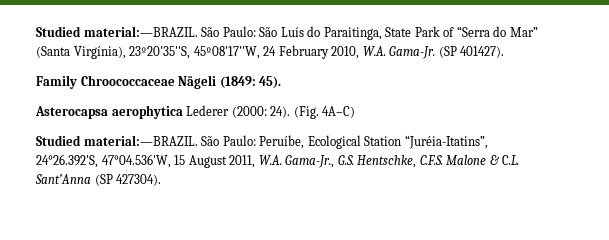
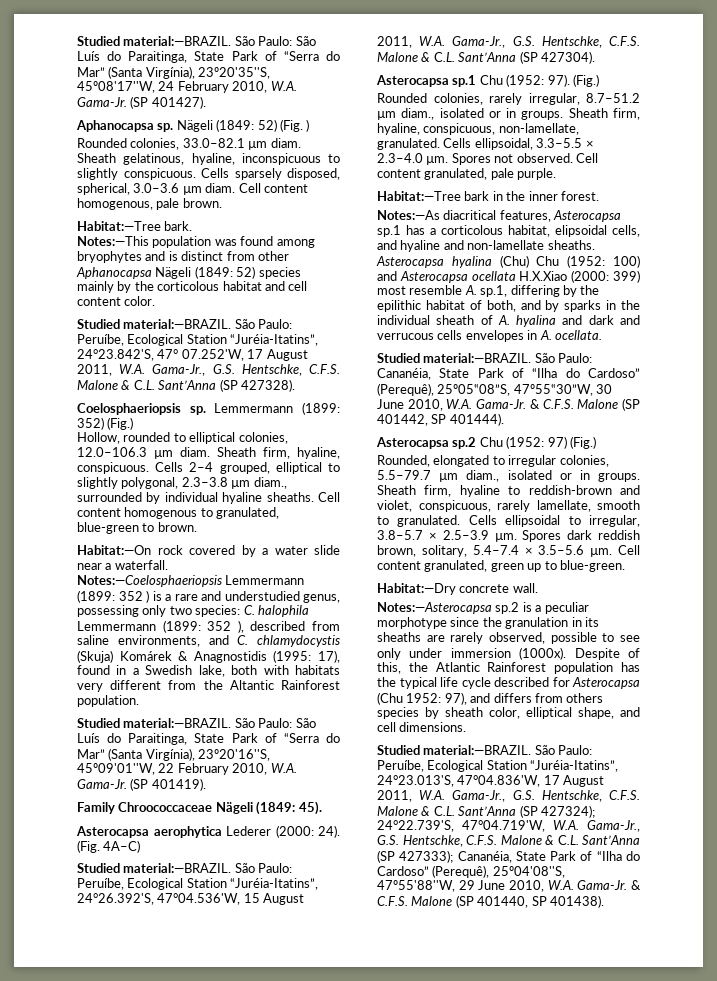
+ Aphanocapsa sp. Nägeli (1849: 52) (Fig. )
+ Rounded colonies, 33.0–82.1 µm diam. Sheath gelatinous, hyaline, inconspicuous to slightly conspicuous. Cells sparsely disposed, spherical, 3.0–3.6 µm diam. Cell content homogenous, pale brown.
+ Habitat:—Tree bark.
+ Notes:—This population was found among bryophytes and is distinct from other Aphanocapsa Nägeli (1849: 52) species mainly by the corticolous habitat and cell content color.
+ Studied material:—BRAZIL. São Paulo: Peruíbe, Ecological Station “Juréia-Itatins”, 24°23.842'S, 47° 07.252'W, 17 August 2011, W.A. Gama-Jr., G.S. Hentschke, C.F.S. Malone & C.L. Sant’Anna (SP 427328).
+ Coelosphaeriopsis sp. Lemmermann (1899: 352) (Fig.)
+ Hollow, rounded to elliptical colonies, 12.0–106.3 µm diam. Sheath firm, hyaline, conspicuous. Cells 2–4 grouped, elliptical to slightly polygonal, 2.3–3.8 µm diam., surrounded by individual hyaline sheaths. Cell content homogenous to granulated, blue-green to brown.
+ Habitat:—On rock covered by a water slide near a waterfall.
+ Notes:—Coelosphaeriopsis Lemmermann (1899: 352 ) is a rare and understudied genus, possessing only two species: C. halophila Lemmermann (1899: 352 ), described from saline environments, and C. chlamydocystis (Skuja) Komárek & Anagnostidis (1995: 17), found in a Swedish lake, both with habitats very different from the Altantic Rainforest population.
+ Studied material:—BRAZIL. São Paulo: São Luís do Paraitinga, State Park of “Serra do Mar” (Santa Virgínia), 23º20'16''S, 45º09'01''W, 22 February 2010, W.A. Gama-Jr. (SP 401419).
+ Asterocapsa sp.1 Chu (1952: 97). (Fig.)
+ Rounded colonies, rarely irregular, 8.7–51.2 µm diam., isolated or in groups. Sheath firm, hyaline, conspicuous, non-lamellate, granulated. Cells ellipsoidal, 3.3–5.5 × 2.3–4.0 µm. Spores not observed. Cell content granulated, pale purple.
+ Habitat:—Tree bark in the inner forest.
+ Notes:—As diacritical features, Asterocapsa sp.1 has a corticolous habitat, elipsoidal cells, and hyaline and non-lamellate sheaths. Asterocapsa hyalina (Chu) Chu (1952: 100) and Asterocapsa ocellata H.X.Xiao (2000: 399) most resemble A. sp.1, differing by the epilithic habitat of both, and by sparks in the individual sheath of A. hyalina and dark and verrucous cells envelopes in A. ocellata.
+ Studied material:—BRAZIL. São Paulo: Cananéia, State Park of “Ilha do Cardoso” (Perequê), 25º05‟08”S, 47º55‟30”W, 30 June 2010, W.A. Gama-Jr. & C.F.S. Malone (SP 401442, SP 401444).
+ Asterocapsa sp.2 Chu (1952: 97) (Fig.)
+ Rounded, elongated to irregular colonies, 5.5–79.7 µm diam., isolated or in groups. Sheath firm, hyaline to reddish-brown and violet, conspicuous, rarely lamellate, smooth to granulated. Cells ellipsoidal to irregular, 3.8–5.7 × 2.5–3.9 µm. Spores dark reddish brown, solitary, 5.4–7.4 × 3.5–5.6 µm. Cell content granulated, green up to blue-green.
+ Habitat:—Dry concrete wall.
+ Notes:—Asterocapsa sp.2 is a peculiar morphotype since the granulation in its sheaths are rarely observed, possible to see only under immersion (1000x). Despite of this, the Atlantic Rainforest population has the typical life cycle described for Asterocapsa (Chu 1952: 97), and differs from others species by sheath color, elliptical shape, and cell dimensions.
+ Studied material:—BRAZIL. São Paulo: Peruíbe, Ecological Station “Juréia-Itatins”, 24°23.013'S, 47°04.836'W, 17 August 2011, W.A. Gama-Jr., G.S. Hentschke, C.F.S. Malone & C.L. Sant’Anna (SP 427324); 24°22.739'S, 47°04.719'W, W.A. Gama-Jr., G.S. Hentschke, C.F.S. Malone & C.L. Sant’Anna (SP 427333); Cananéia, State Park of “Ilha do Cardoso” (Perequê), 25º04'08''S, 47º55'88''W, 29 June 2010, W.A. Gama-Jr. & C.F.S. Malone (SP 401440, SP 401438).

